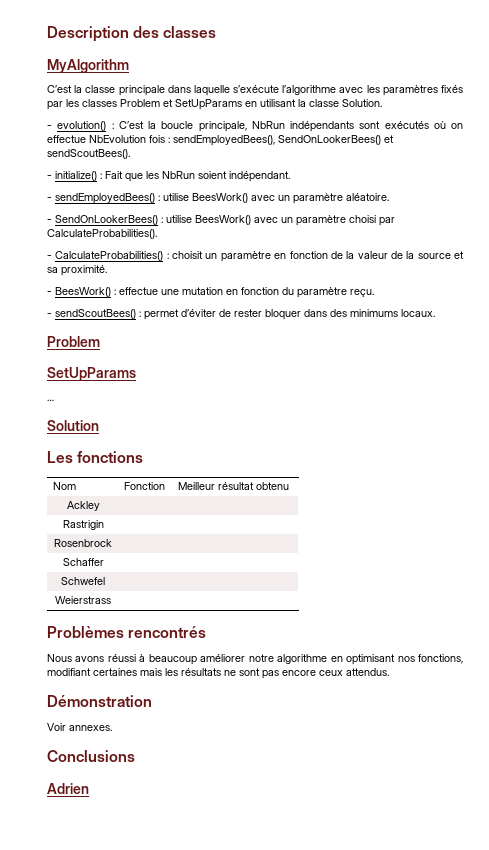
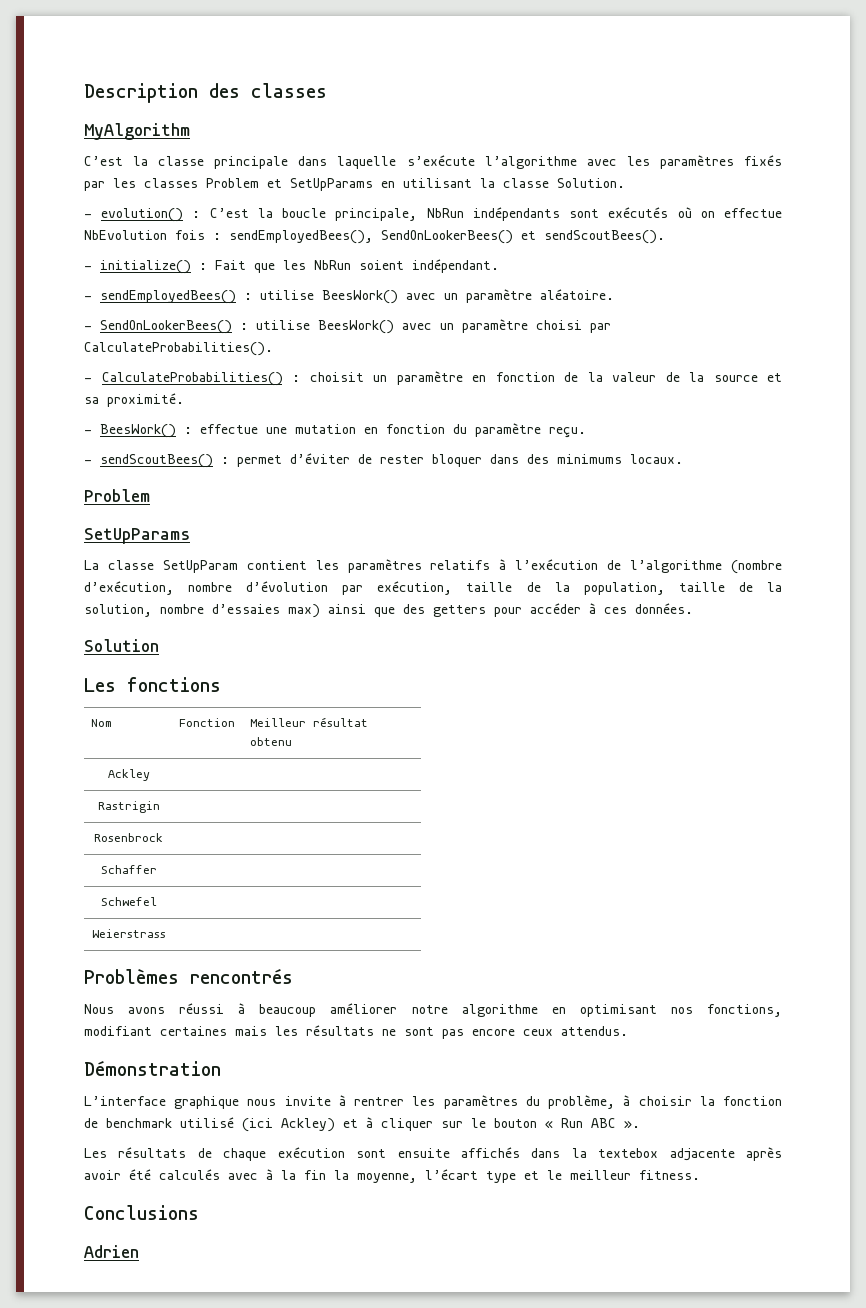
- …
+ La classe SetUpParam contient les paramètres relatifs à l’exécution de l’algorithme (nombre d’exécution, nombre d’évolution par exécution, taille de la population, taille de la solution, nombre d’essaies max) ainsi que des getters pour accéder à ces données.
- Voir annexes.
+ L’interface graphique nous invite à rentrer les paramètres du problème, à choisir la fonction de benchmark utilisé (ici Ackley) et à cliquer sur le bouton « Run ABC ».
+ Les résultats de chaque exécution sont ensuite affichés dans la textebox adjacente après avoir été calculés avec à la fin la moyenne, l’écart type et le meilleur fitness.

